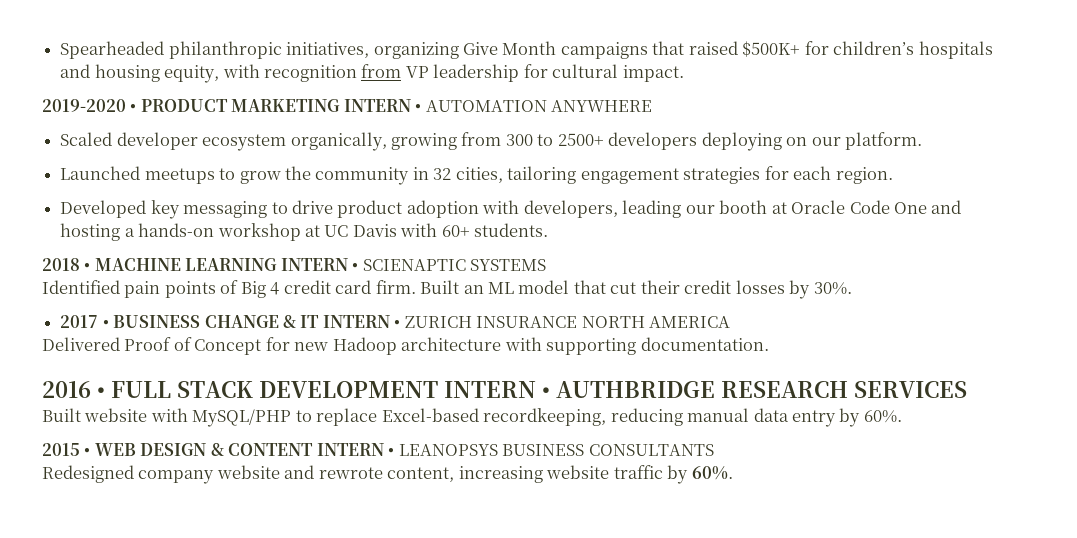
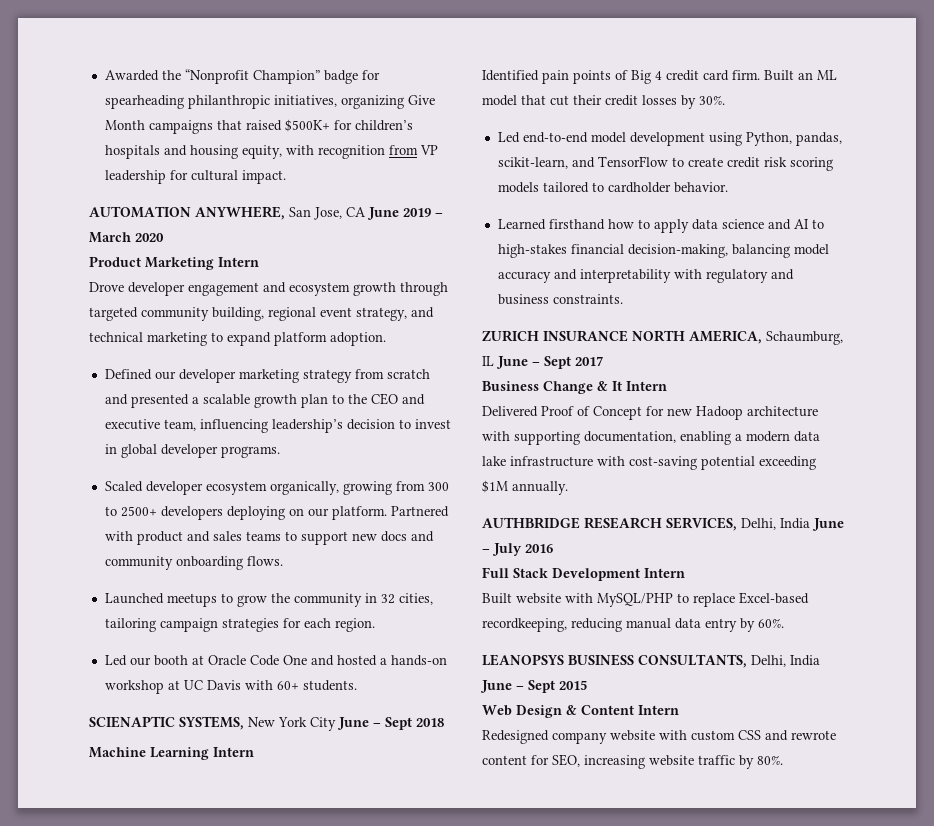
- Spearheaded philanthropic initiatives, organizing Give Month campaigns that raised $500K+ for children’s hospitals and housing equity, with recognition from VP leadership for cultural impact.
+ Awarded the “Nonprofit Champion” badge for spearheading philanthropic initiatives, organizing Give Month campaigns that raised $500K+ for children’s hospitals and housing equity, with recognition from VP leadership for cultural impact.
- 2019-2020 • PRODUCT MARKETING INTERN • AUTOMATION ANYWHERE
+ AUTOMATION ANYWHERE, San Jose, CA June 2019 – March 2020
+ Product Marketing Intern
+ Drove developer engagement and ecosystem growth through targeted community building, regional event strategy, and technical marketing to expand platform adoption.
+ Defined our developer marketing strategy from scratch and presented a scalable growth plan to the CEO and executive team, influencing leadership’s decision to invest in global developer programs.
+ Partnered with product and sales teams to support new docs and community onboarding flows.
- Launched meetups to grow the community in 32 cities, tailoring engagement strategies for each region.
+ Launched meetups to grow the community in 32 cities, tailoring campaign strategies for each region.
- Developed key messaging to drive product adoption with developers, leading our booth at Oracle Code One and hosting a hands-on workshop at UC Davis with 60+ students.
+ Led our booth at Oracle Code One and hosted a hands-on workshop at UC Davis with 60+ students.
- 2018 • MACHINE LEARNING INTERN • SCIENAPTIC SYSTEMS
+ SCIENAPTIC SYSTEMS, New York City June – Sept 2018
+ Machine Learning Intern
- 2017 • BUSINESS CHANGE & IT INTERN • ZURICH INSURANCE NORTH AMERICA
+ Led end-to-end model development using Python, pandas, scikit-learn, and TensorFlow to create credit risk scoring models tailored to cardholder behavior.
+ Learned firsthand how to apply data science and AI to high-stakes financial decision-making, balancing model accuracy and interpretability with regulatory and business constraints.
+ ZURICH INSURANCE NORTH AMERICA, Schaumburg, IL June – Sept 2017
+ Business Change & It Intern
- Delivered Proof of Concept for new Hadoop architecture with supporting documentation.
- 2016 • FULL STACK DEVELOPMENT INTERN • AUTHBRIDGE RESEARCH SERVICES
+ Delivered Proof of Concept for new Hadoop architecture with supporting documentation, enabling a modern data lake infrastructure with cost-saving potential exceeding $1M annually.
+ AUTHBRIDGE RESEARCH SERVICES, Delhi, India June – July 2016
+ Full Stack Development Intern
- 2015 • WEB DESIGN & CONTENT INTERN • LEANOPSYS BUSINESS CONSULTANTS
- Redesigned company website and rewrote content, increasing website traffic by 60%.
+ LEANOPSYS BUSINESS CONSULTANTS, Delhi, India June – Sept 2015
+ Web Design & Content Intern
+ Redesigned company website with custom CSS and rewrote content for SEO, increasing website traffic by 80%.

